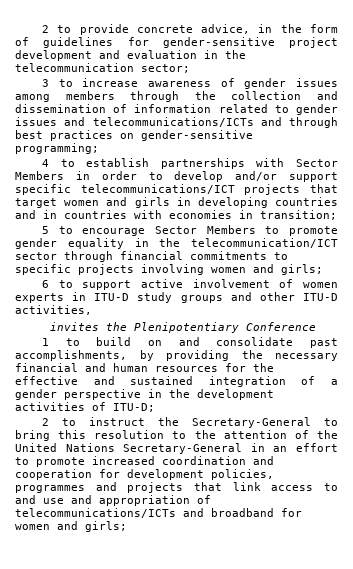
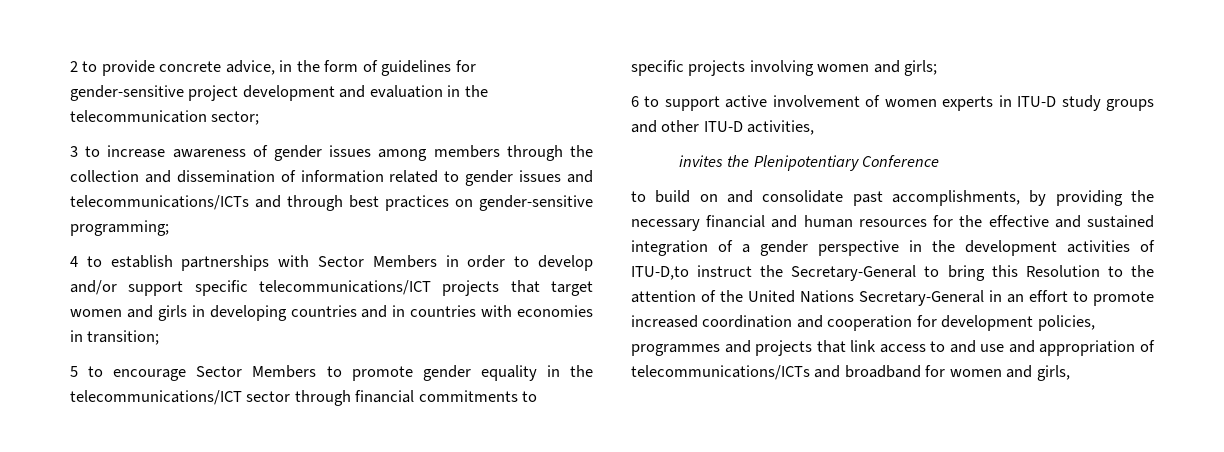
- 5 to encourage Sector Members to promote gender equality in the telecommunication/ICT sector through financial commitments to specific projects involving women and girls;
+ 5 to encourage Sector Members to promote gender equality in the telecommunications/ICT sector through financial commitments to specific projects involving women and girls;
- 1 to build on and consolidate past accomplishments, by providing the necessary financial and human resources for the effective and sustained integration of a gender perspective in the development activities of ITU-D;
- 2 to instruct the Secretary-General to bring this resolution to the attention of the United Nations Secretary-General in an effort to promote increased coordination and cooperation for development policies, programmes and projects that link access to and use and appropriation of telecommunications/ICTs and broadband for women and girls;
+ to build on and consolidate past accomplishments, by providing the necessary financial and human resources for the effective and sustained integration of a gender perspective in the development activities of ITU-D,to instruct the Secretary-General to bring this Resolution to the attention of the United Nations Secretary-General in an effort to promote increased coordination and cooperation for development policies, programmes and projects that link access to and use and appropriation of telecommunications/ICTs and broadband for women and girls,

